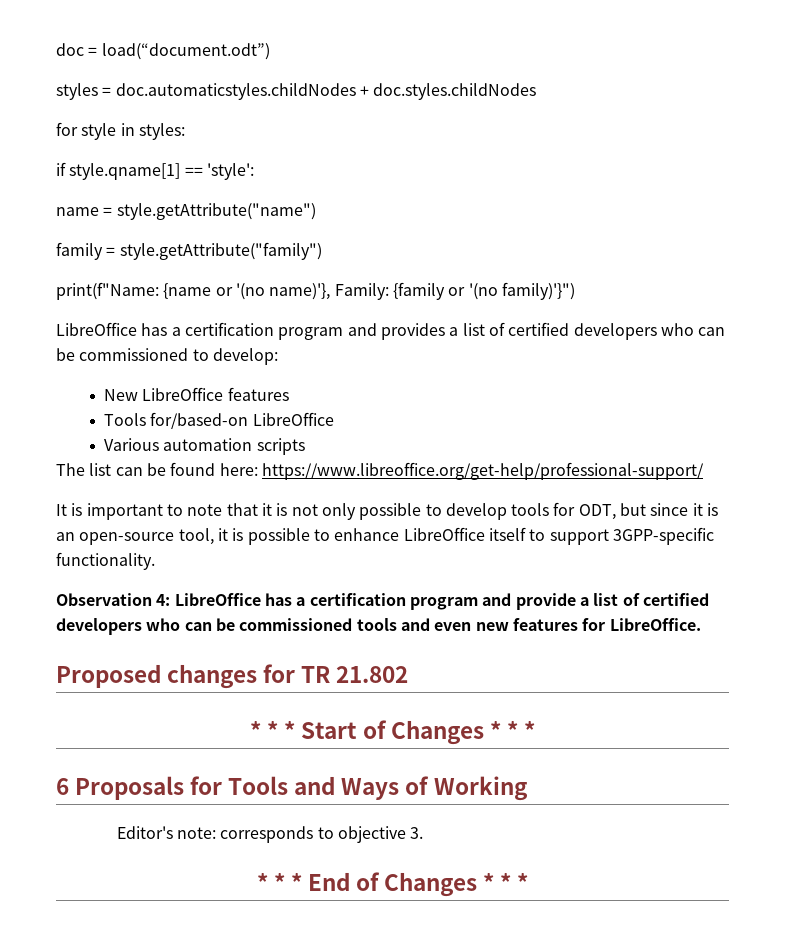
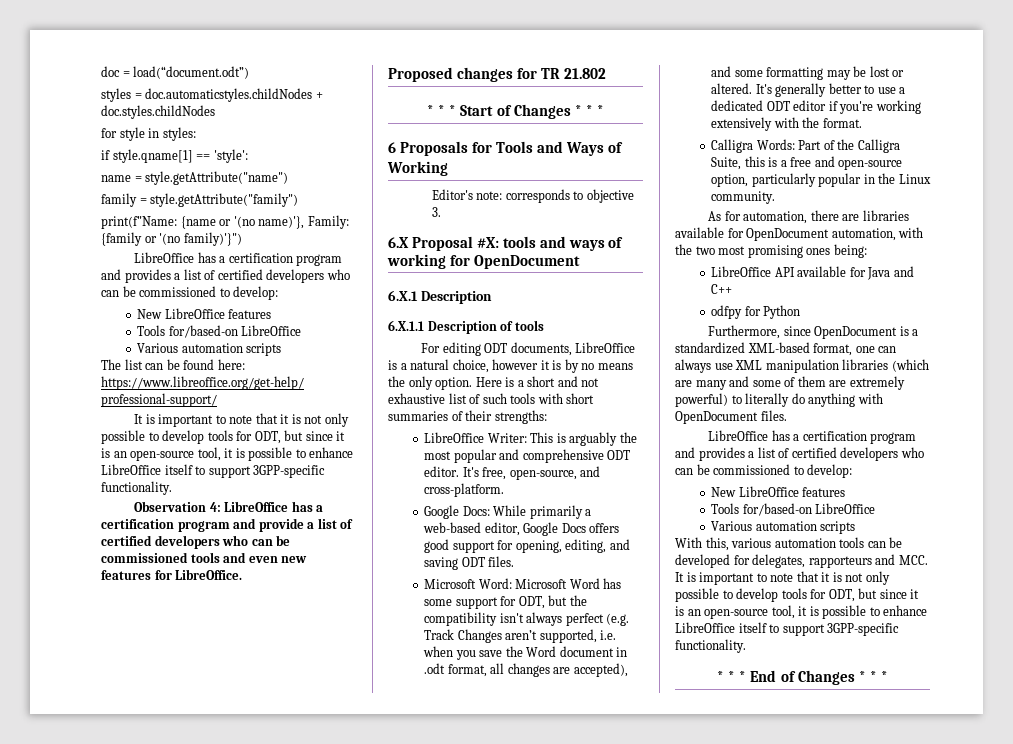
+ 6.X Proposal #X: tools and ways of working for OpenDocument
+ 6.X.1 Description
+ 6.X.1.1 Description of tools
+ For editing ODT documents, LibreOffice is a natural choice, however it is by no means the only option. Here is a short and not exhaustive list of such tools with short summaries of their strengths:
+ LibreOffice Writer: This is arguably the most popular and comprehensive ODT editor. It's free, open-source, and cross-platform.
+ Google Docs: While primarily a web-based editor, Google Docs offers good support for opening, editing, and saving ODT files.
+ Microsoft Word: Microsoft Word has some support for ODT, but the compatibility isn't always perfect (e.g. Track Changes aren’t supported, i.e. when you save the Word document in .odt format, all changes are accepted), and some formatting may be lost or altered. It's generally better to use a dedicated ODT editor if you're working extensively with the format.
+ Calligra Words: Part of the Calligra Suite, this is a free and open-source option, particularly popular in the Linux community.
+ As for automation, there are libraries available for OpenDocument automation, with the two most promising ones being:
+ LibreOffice API available for Java and C++
+ odfpy for Python
+ Furthermore, since OpenDocument is a standardized XML-based format, one can always use XML manipulation libraries (which are many and some of them are extremely powerful) to literally do anything with OpenDocument files.
+ LibreOffice has a certification program and provides a list of certified developers who can be commissioned to develop:
+ New LibreOffice features
+ Tools for/based-on LibreOffice
+ Various automation scripts
+ With this, various automation tools can be developed for delegates, rapporteurs and MCC. It is important to note that it is not only possible to develop tools for ODT, but since it is an open-source tool, it is possible to enhance LibreOffice itself to support 3GPP-specific functionality.

